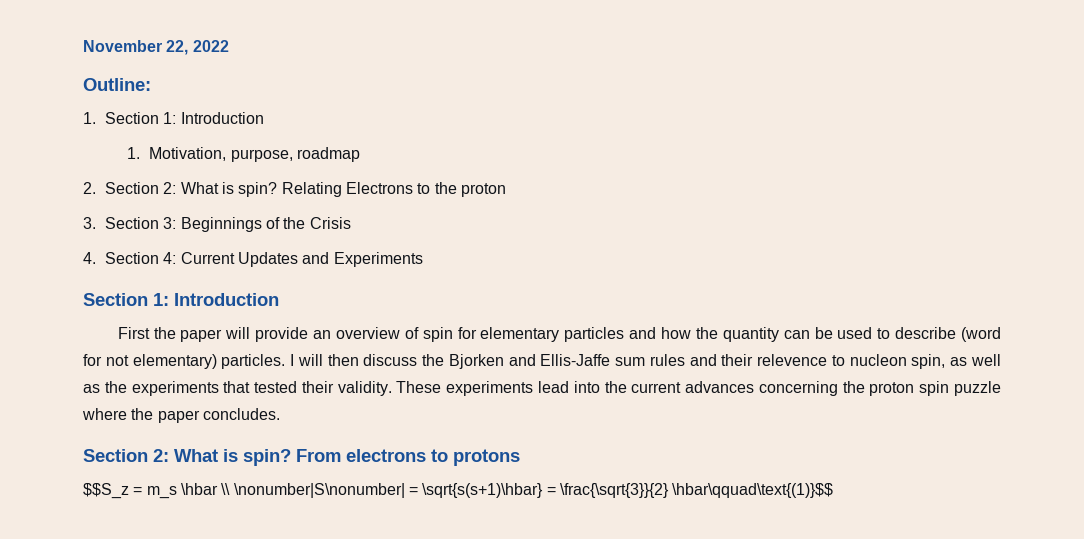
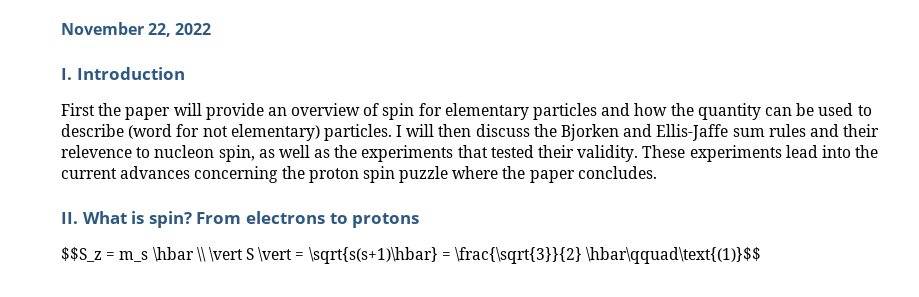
- Outline:
- 1. Section 1: Introduction
- 1. Motivation, purpose, roadmap
- 2. Section 2: What is spin? Relating Electrons to the proton
- 3. Section 3: Beginnings of the Crisis
- 4. Section 4: Current Updates and Experiments
- Section 1: Introduction
+ I. Introduction
  These experiments lead into the current advances concerning the proton spin puzzle where the paper concludes.
- Section 2: What is spin?
+ II. What is spin?
- $$S_z = m_s \hbar \\ \nonumber|S\nonumber| = \sqrt{s(s+1)\hbar} = \frac{\sqrt{3}}{2} \hbar\qquad\text{(1)}$$
+ $$S_z = m_s \hbar \\ \vert S \vert = \sqrt{s(s+1)\hbar} = \frac{\sqrt{3}}{2} \hbar\qquad\text{(1)}$$

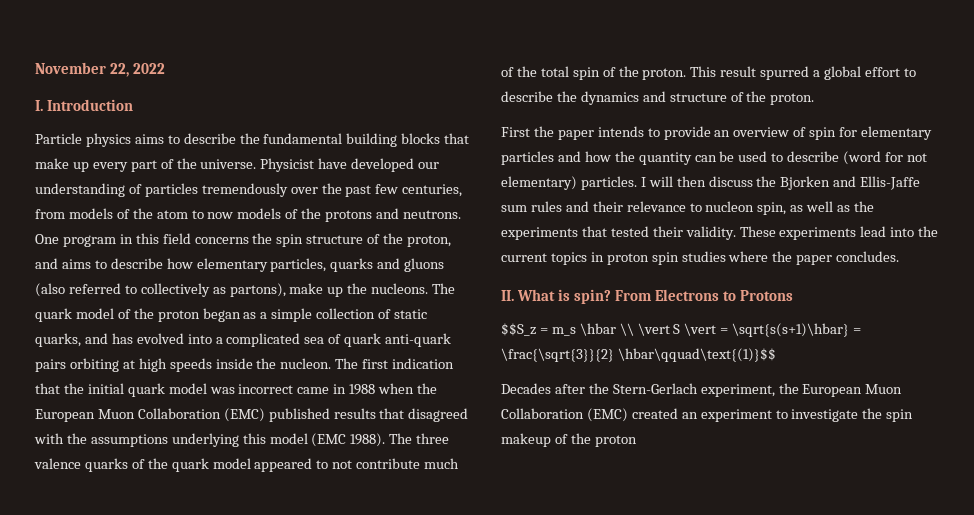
+ Particle physics aims to describe the fundamental building blocks that make up every part of the universe. Physicist have developed our understanding of particles tremendously over the past few centuries, from models of the atom to now models of the protons and neutrons. One program in this field concerns the spin structure of the proton, and aims to describe how elementary particles, quarks and gluons (also referred to collectively as partons), make up the nucleons. The quark model of the proton began as a simple collection of static quarks, and has evolved into a complicated sea of quark anti-quark pairs orbiting at high speeds inside the nucleon. The first indication that the initial quark model was incorrect came in 1988 when the European Muon Collaboration (EMC) published results that disagreed with the assumptions underlying this model (EMC 1988). The three valence quarks of the quark model appeared to not contribute much of the total spin of the proton. This result spurred a global effort to describe the dynamics and structure of the proton.
- First the paper will provide an overview of spin for elementary particles and how the quantity can be used to describe (word for not elementary) particles.
+ First the paper intends to provide an overview of spin for elementary particles and how the quantity can be used to describe (word for not elementary) particles.
- I will then discuss the Bjorken and Ellis-Jaffe sum rules and their relevence to nucleon spin, as well as the experiments that tested their validity.
+ I will then discuss the Bjorken and Ellis-Jaffe sum rules and their relevance to nucleon spin, as well as the experiments that tested their validity.
- These experiments lead into the current advances concerning the proton spin puzzle where the paper concludes.
+ These experiments lead into the current topics in proton spin studies where the paper concludes.
- From electrons to protons
+ From Electrons to Protons
+ Decades after the Stern-Gerlach experiment, the European Muon Collaboration (EMC) created an experiment to investigate the spin makeup of the proton

